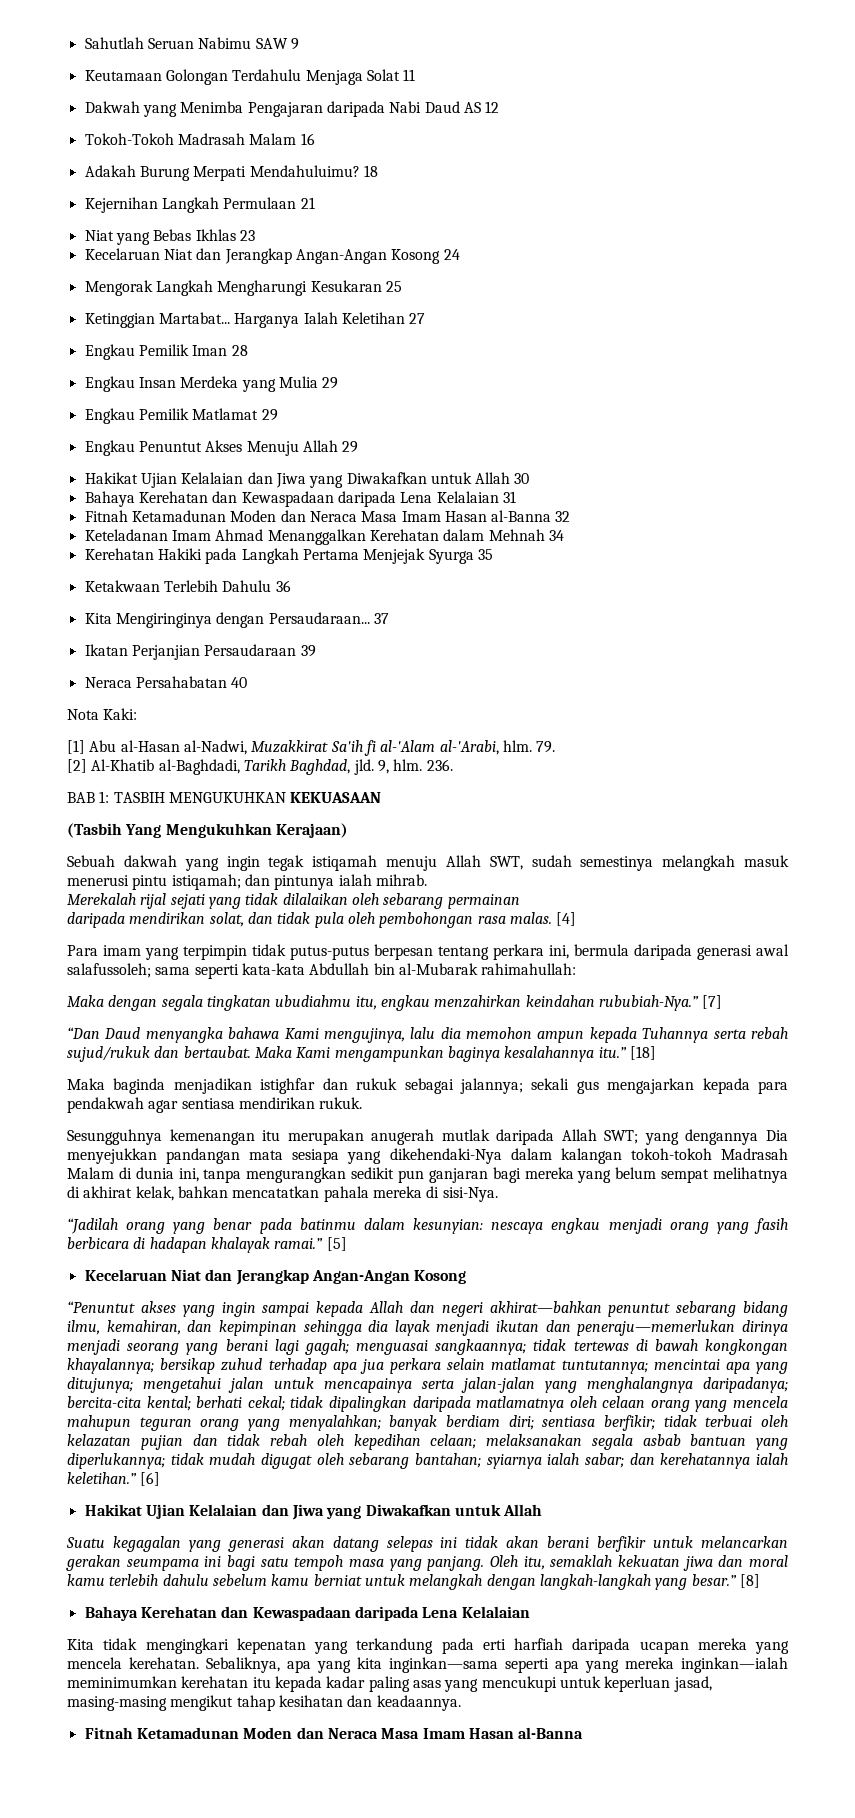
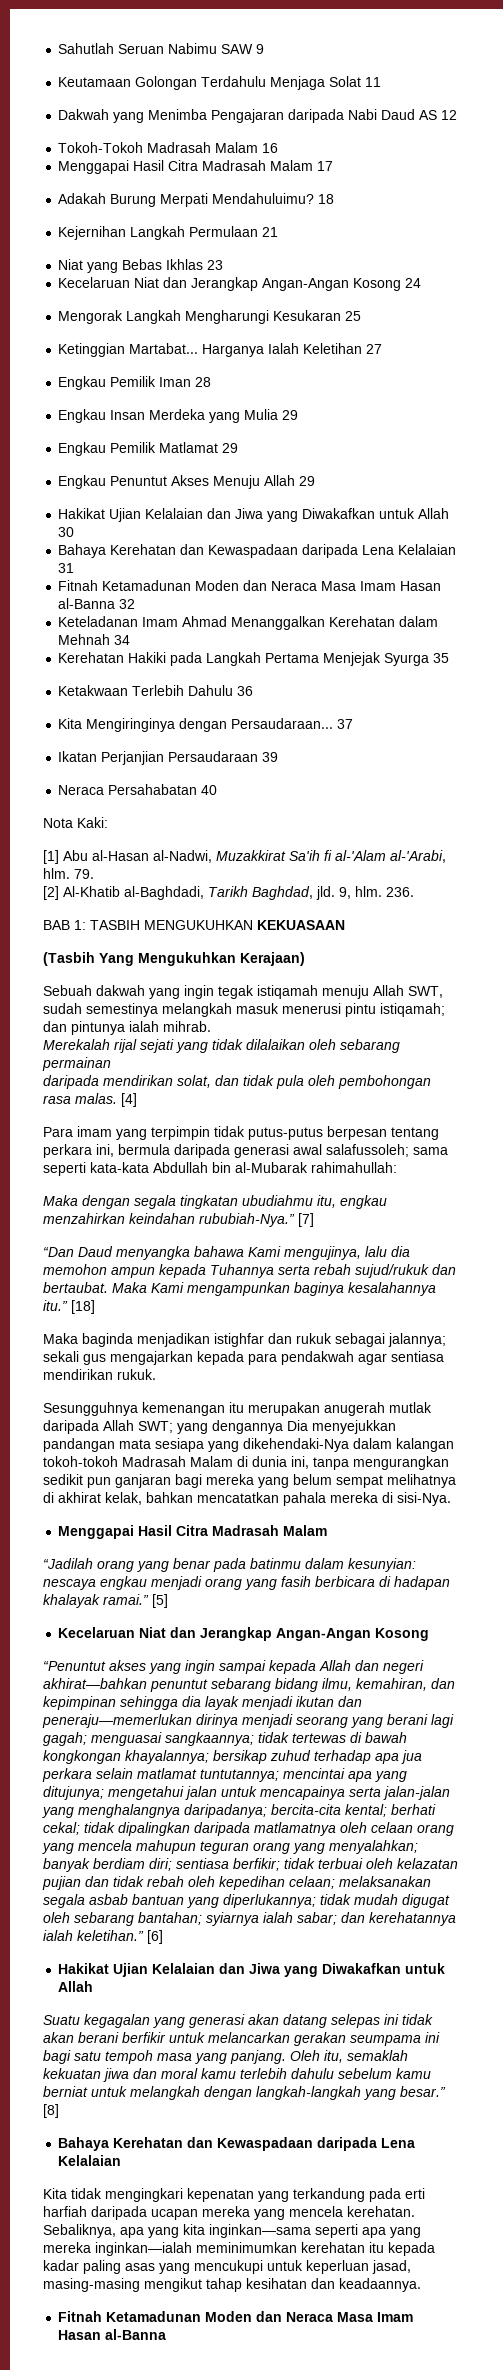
+ Menggapai Hasil Citra Madrasah Malam 17
  Sesungguhnya kemenangan itu merupakan anugerah mutlak daripada Allah SWT; yang dengannya Dia menyejukkan pandangan mata sesiapa yang dikehendaki-Nya dalam kalangan tokoh-tokoh Madrasah Malam di dunia ini, tanpa mengurangkan sedikit pun ganjaran bagi mereka yang belum sempat melihatnya di akhirat kelak, bahkan mencatatkan pahala mereka di sisi-Nya.
+ Menggapai Hasil Citra Madrasah Malam

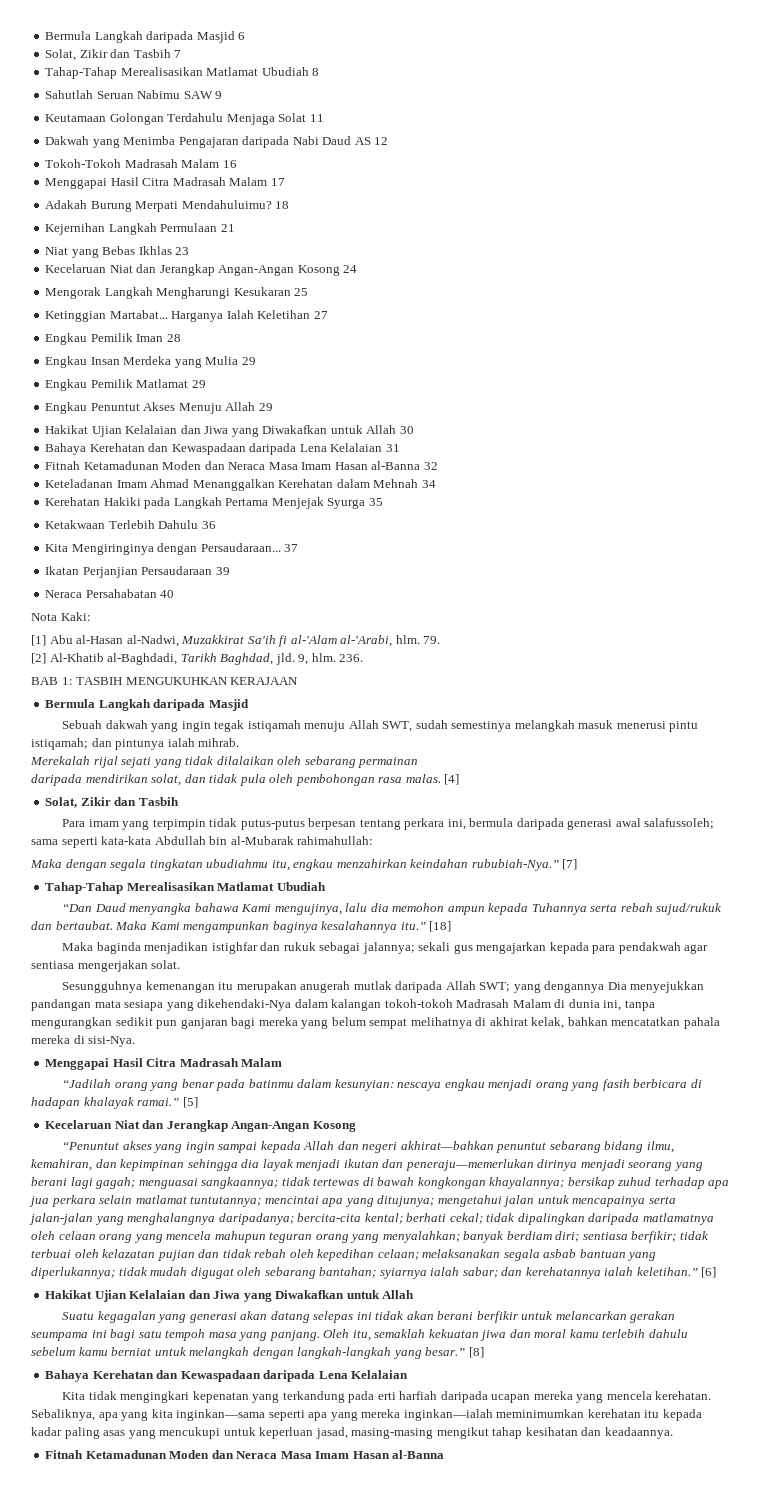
+ Bermula Langkah daripada Masjid 6
+ Solat, Zikir dan Tasbih 7
+ Tahap-Tahap Merealisasikan Matlamat Ubudiah 8
- BAB 1: TASBIH MENGUKUHKAN KEKUASAAN
- (Tasbih Yang Mengukuhkan Kerajaan)
+ BAB 1: TASBIH MENGUKUHKAN KERAJAAN
+ Bermula Langkah daripada Masjid
  [4]
+ Solat, Zikir dan Tasbih
  [7]
+ Tahap-Tahap Merealisasikan Matlamat Ubudiah
- Maka baginda menjadikan istighfar dan rukuk sebagai jalannya; sekali gus mengajarkan kepada para pendakwah agar sentiasa mendirikan rukuk.
+ Maka baginda menjadikan istighfar dan rukuk sebagai jalannya; sekali gus mengajarkan kepada para pendakwah agar sentiasa mengerjakan solat.

